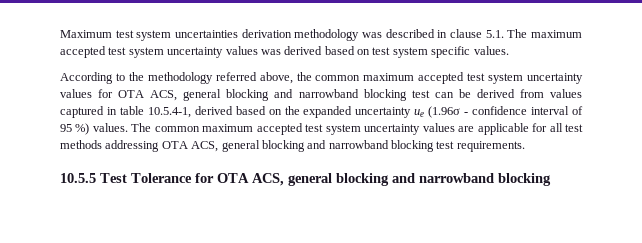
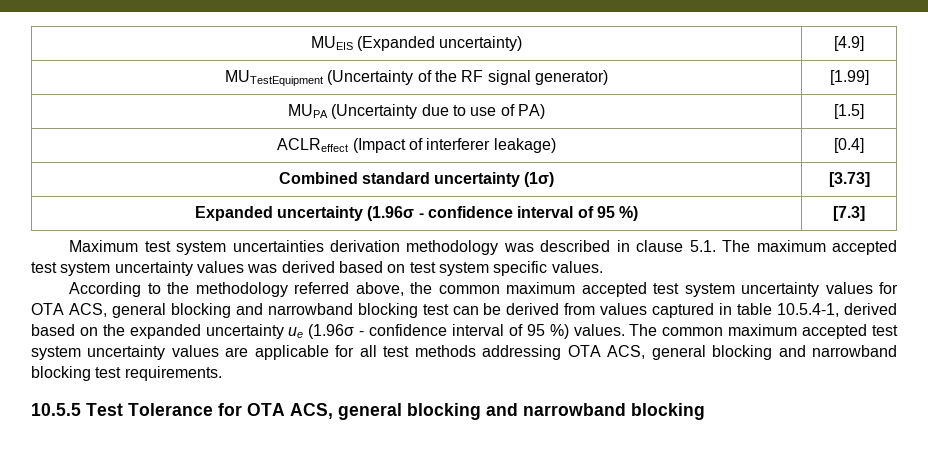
+ MUEIS (Expanded uncertainty) | [4.9]
+ MUTestEquipment (Uncertainty of the RF signal generator) | [1.99]
+ MUPA (Uncertainty due to use of PA) | [1.5]
+ ACLReffect (Impact of interferer leakage) | [0.4]
+ Combined standard uncertainty (1σ) | [3.73]
+ Expanded uncertainty (1.96σ - confidence interval of 95 %) | [7.3]

